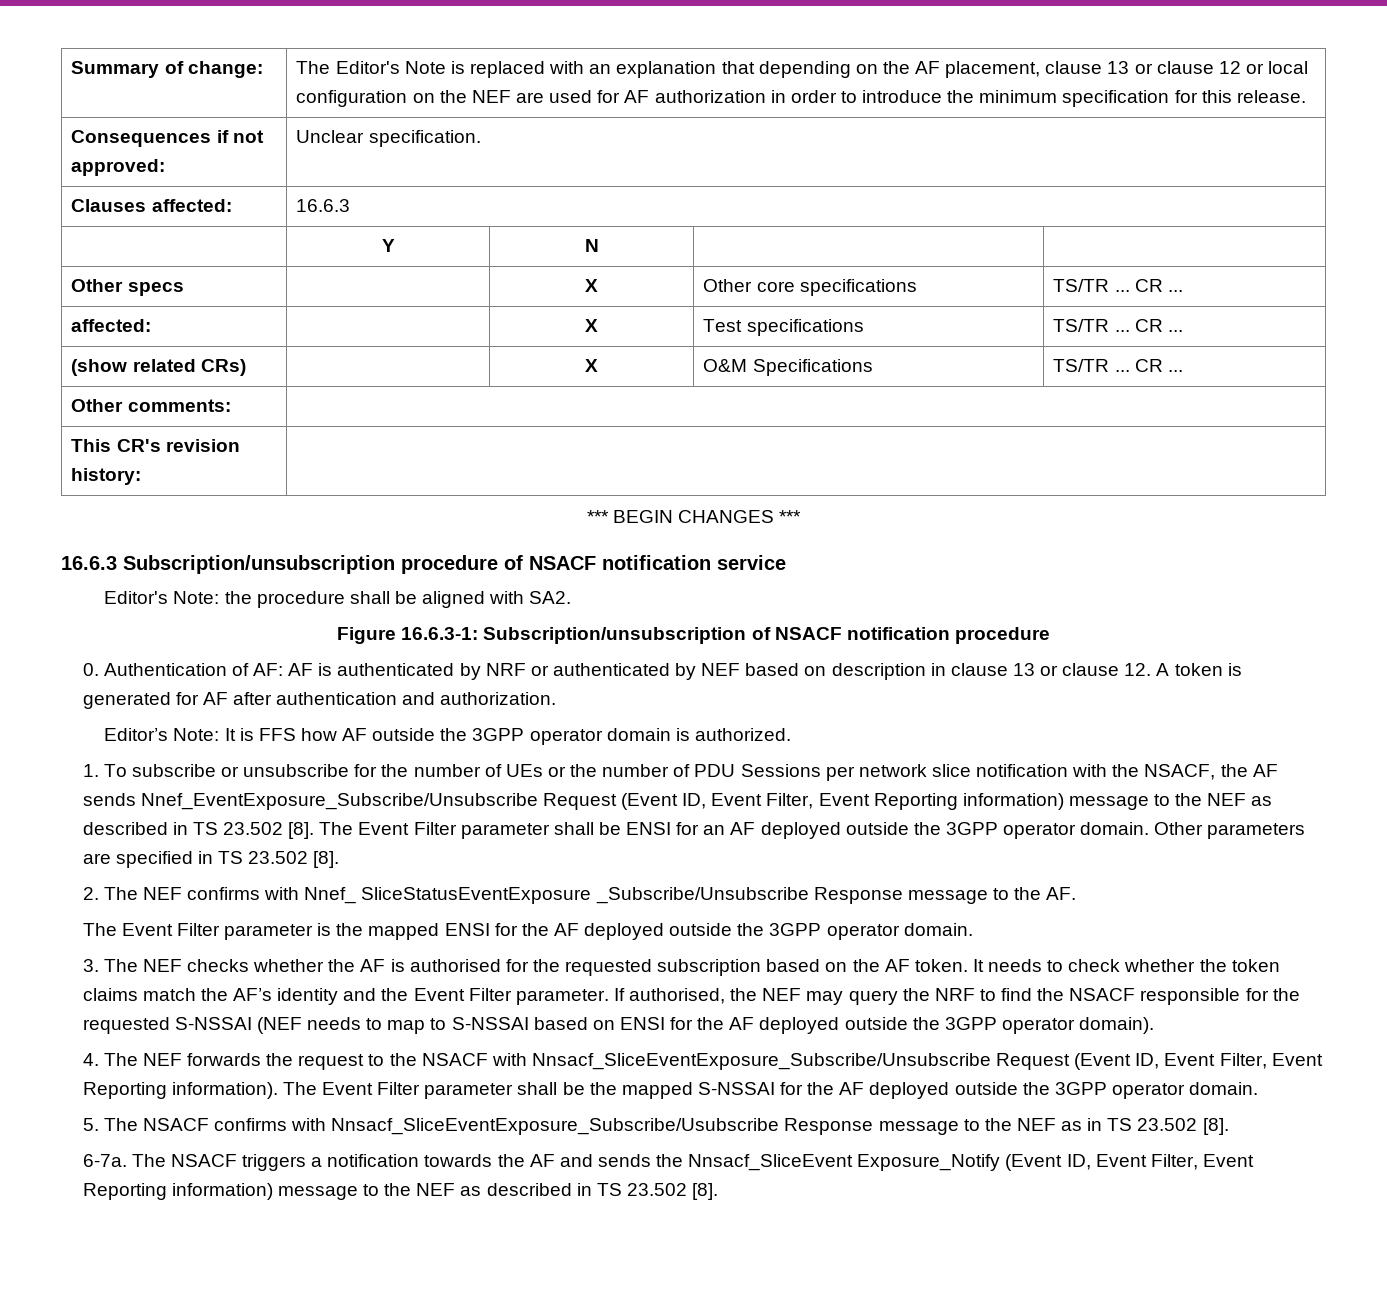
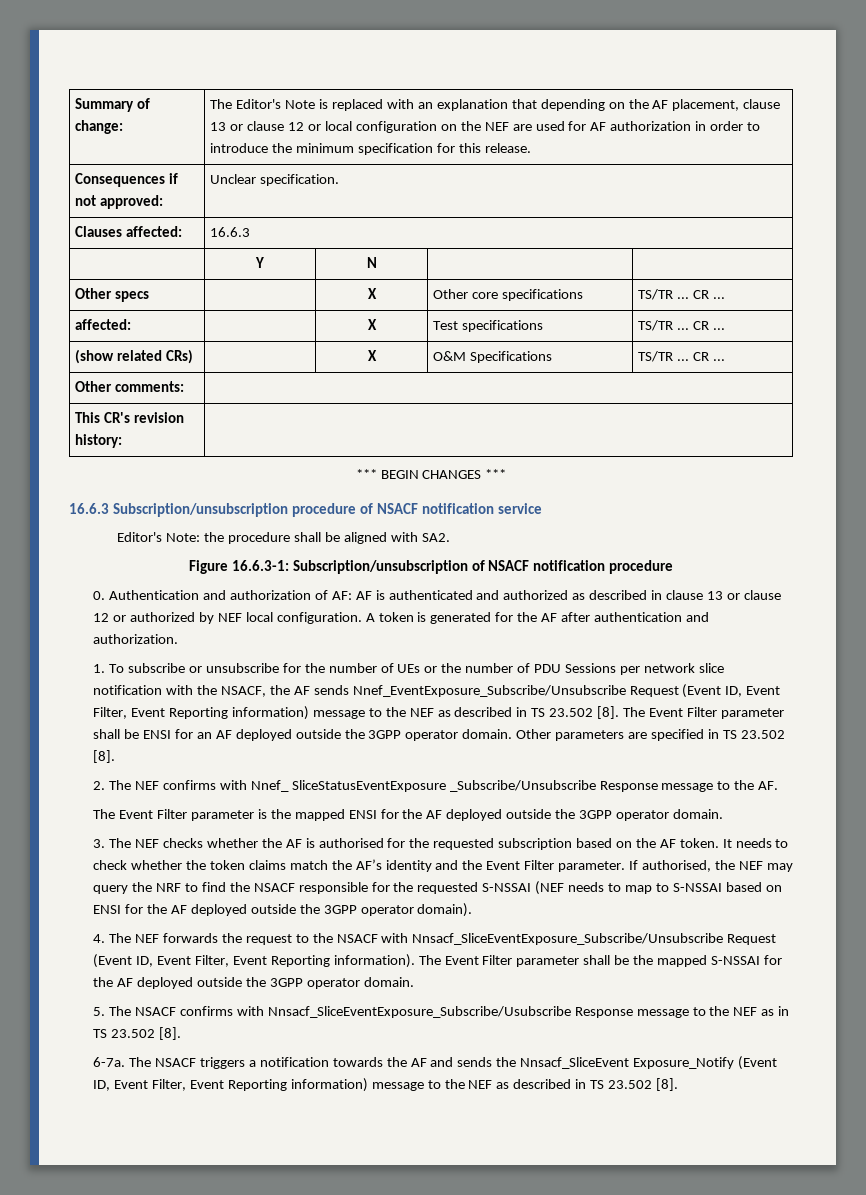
- 0. Authentication of AF: AF is authenticated by NRF or authenticated by NEF based on description in clause 13 or clause 12. A token is generated for AF after authentication and authorization.
+ 0. Authentication and authorization of AF: AF is authenticated and authorized as described in clause 13 or clause 12 or authorized by NEF local configuration. A token is generated for the AF after authentication and authorization.
- Editor’s Note: It is FFS how AF outside the 3GPP operator domain is authorized.

